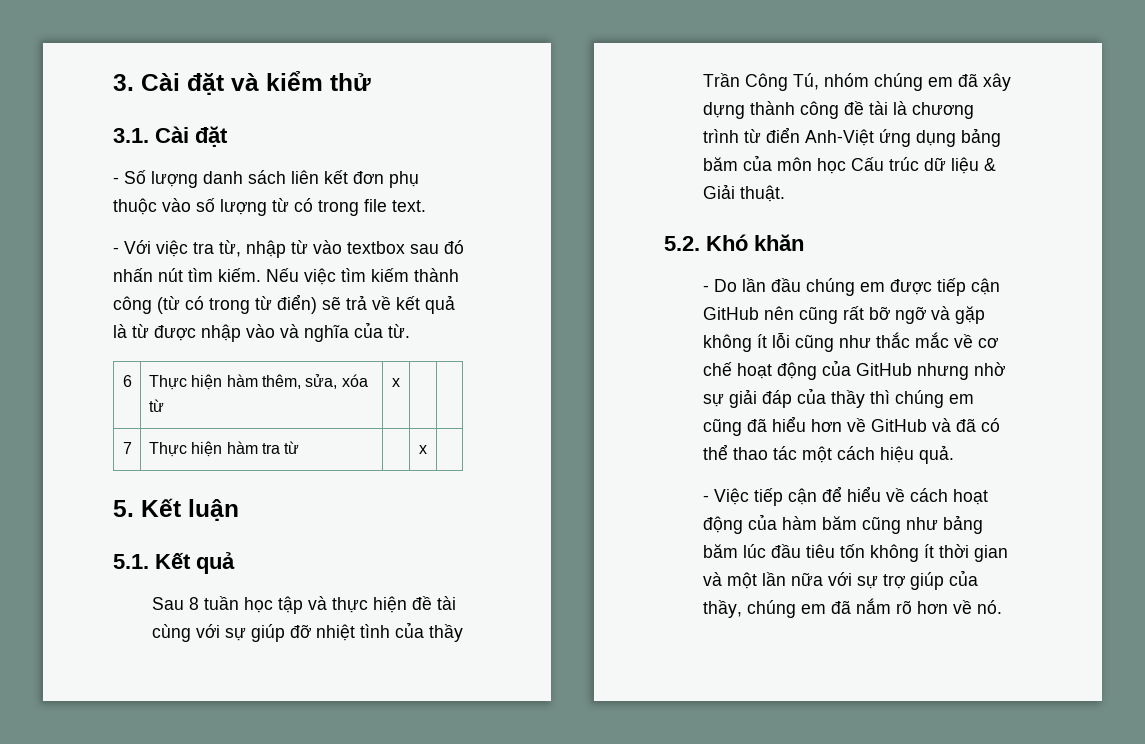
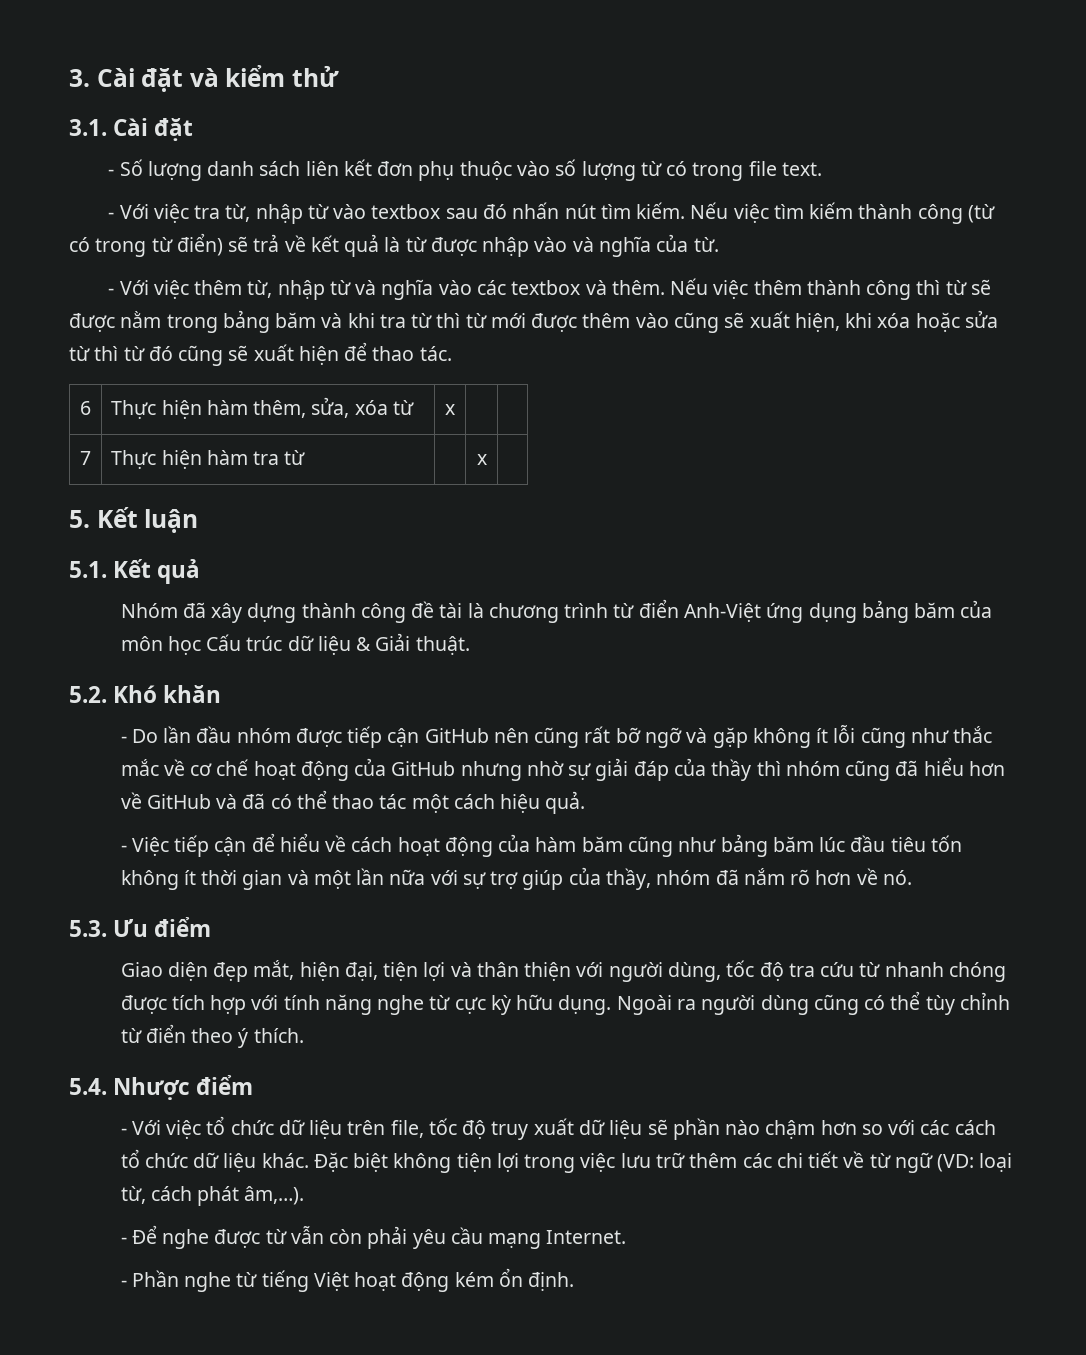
+ - Với việc thêm từ, nhập từ và nghĩa vào các textbox và thêm. Nếu việc thêm thành công thì từ sẽ được nằm trong bảng băm và khi tra từ thì từ mới được thêm vào cũng sẽ xuất hiện, khi xóa hoặc sửa từ thì từ đó cũng sẽ xuất hiện để thao tác.
- Sau 8 tuần học tập và thực hiện đề tài cùng với sự giúp đỡ nhiệt tình của thầy Trần Công Tú, nhóm chúng em đã xây dựng thành công đề tài là chương trình từ điển Anh-Việt ứng dụng bảng băm của môn học Cấu trúc dữ liệu & Giải thuật.
+ Nhóm đã xây dựng thành công đề tài là chương trình từ điển Anh-Việt ứng dụng bảng băm của môn học Cấu trúc dữ liệu & Giải thuật.
- - Do lần đầu chúng em được tiếp cận GitHub nên cũng rất bỡ ngỡ và gặp không ít lỗi cũng như thắc mắc về cơ chế hoạt động của GitHub nhưng nhờ sự giải đáp của thầy thì chúng em cũng đã hiểu hơn về GitHub và đã có thể thao tác một cách hiệu quả.
+ - Do lần đầu nhóm được tiếp cận GitHub nên cũng rất bỡ ngỡ và gặp không ít lỗi cũng như thắc mắc về cơ chế hoạt động của GitHub nhưng nhờ sự giải đáp của thầy thì nhóm cũng đã hiểu hơn về GitHub và đã có thể thao tác một cách hiệu quả.
- - Việc tiếp cận để hiểu về cách hoạt động của hàm băm cũng như bảng băm lúc đầu tiêu tốn không ít thời gian và một lần nữa với sự trợ giúp của thầy, chúng em đã nắm rõ hơn về nó.
+ - Việc tiếp cận để hiểu về cách hoạt động của hàm băm cũng như bảng băm lúc đầu tiêu tốn không ít thời gian và một lần nữa với sự trợ giúp của thầy, nhóm đã nắm rõ hơn về nó.
+ 5.3. Ưu điểm
+ Giao diện đẹp mắt, hiện đại, tiện lợi và thân thiện với người dùng, tốc độ tra cứu từ nhanh chóng được tích hợp với tính năng nghe từ cực kỳ hữu dụng. Ngoài ra người dùng cũng có thể tùy chỉnh từ điển theo ý thích.
+ 5.4. Nhược điểm
+ - Với việc tổ chức dữ liệu trên file, tốc độ truy xuất dữ liệu sẽ phần nào chậm hơn so với các cách tổ chức dữ liệu khác. Đặc biệt không tiện lợi trong việc lưu trữ thêm các chi tiết về từ ngữ (VD: loại từ, cách phát âm,…).
+ - Để nghe được từ vẫn còn phải yêu cầu mạng Internet.
+ - Phần nghe từ tiếng Việt hoạt động kém ổn định.

